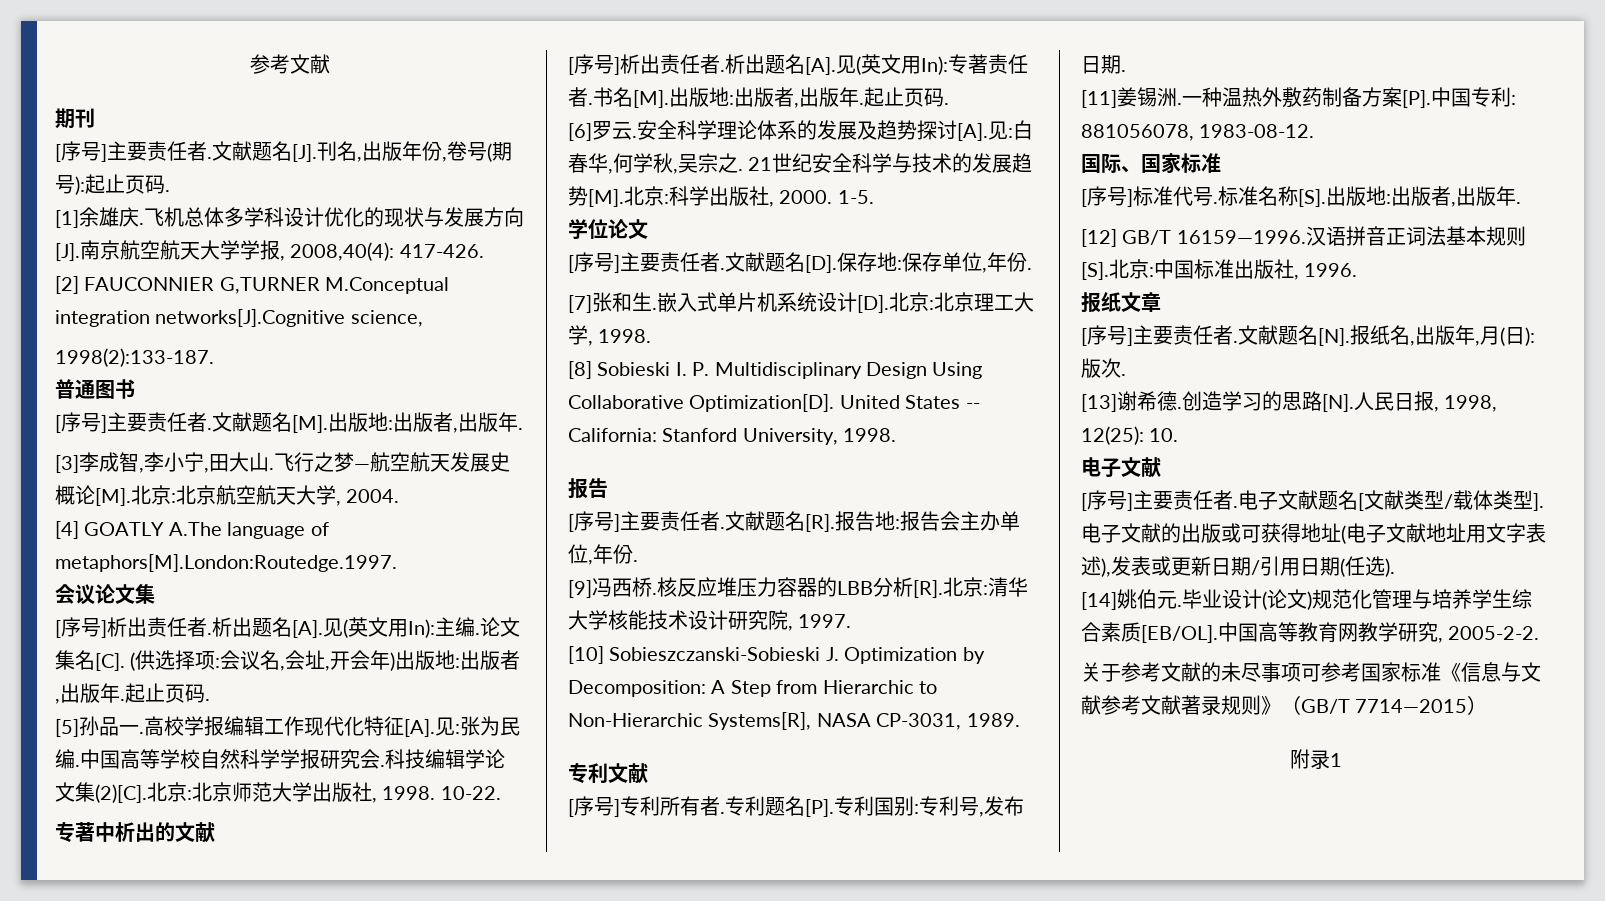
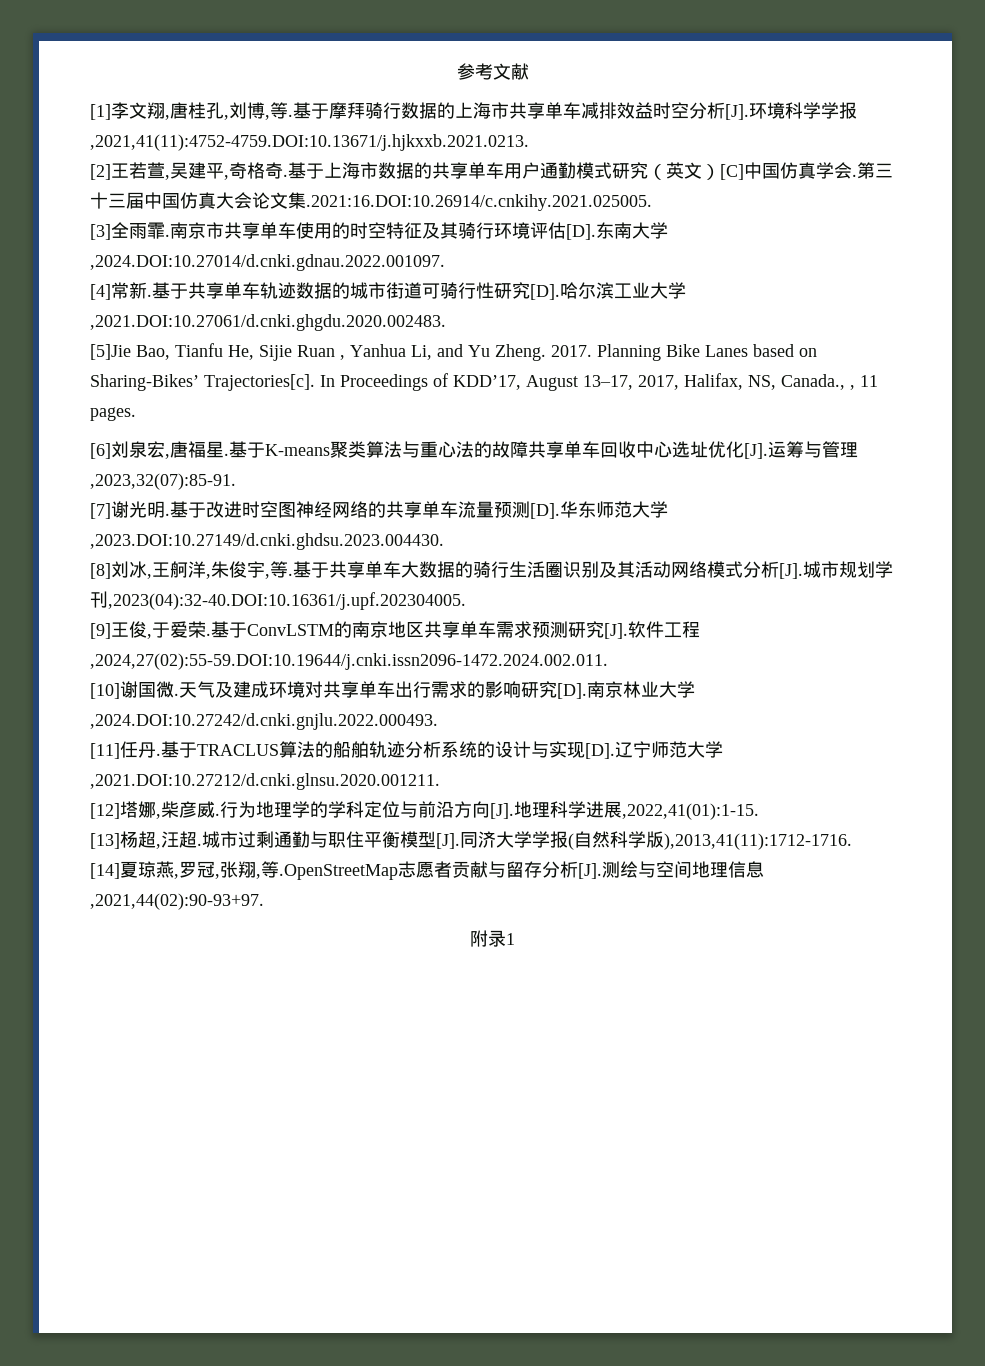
- 期刊
- [序号]主要责任者.文献题名[J].刊名,出版年份,卷号(期号):起止页码.
- [1]余雄庆.飞机总体多学科设计优化的现状与发展方向[J].南京航空航天大学学报, 2008,40(4): 417-426.
- [2] FAUCONNIER G,TURNER M.Conceptual integration networks[J].Cognitive science,
- 1998(2):133-187.
- 普通图书
- [序号]主要责任者.文献题名[M].出版地:出版者,出版年.
- [3]李成智,李小宁,田大山.飞行之梦—航空航天发展史概论[M].北京:北京航空航天大学, 2004.
- [4] GOATLY A.The language of metaphors[M].London:Routedge.1997.
- 会议论文集
- [序号]析出责任者.析出题名[A].见(英文用In):主编.论文集名[C]. (供选择项:会议名,会址,开会年)出版地:出版者,出版年.起止页码.
- [5]孙品一.高校学报编辑工作现代化特征[A].见:张为民编.中国高等学校自然科学学报研究会.科技编辑学论文集(2)[C].北京:北京师范大学出版社, 1998. 10-22.
- 专著中析出的文献
- [序号]析出责任者.析出题名[A].见(英文用In):专著责任者.书名[M].出版地:出版者,出版年.起止页码.
- [6]罗云.安全科学理论体系的发展及趋势探讨[A].见:白春华,何学秋,吴宗之. 21世纪安全科学与技术的发展趋势[M].北京:科学出版社, 2000. 1-5.
- 学位论文
- [序号]主要责任者.文献题名[D].保存地:保存单位,年份.
- [7]张和生.嵌入式单片机系统设计[D].北京:北京理工大学, 1998.
- [8] Sobieski I. P. Multidisciplinary Design Using Collaborative Optimization[D]. United States -- California: Stanford University, 1998.
- 报告
- [序号]主要责任者.文献题名[R].报告地:报告会主办单位,年份.
- [9]冯西桥.核反应堆压力容器的LBB分析[R].北京:清华大学核能技术设计研究院, 1997.
- [10] Sobieszczanski-Sobieski J. Optimization by Decomposition: A Step from Hierarchic to Non-Hierarchic Systems[R], NASA CP-3031, 1989.
- 专利文献
- [序号]专利所有者.专利题名[P].专利国别:专利号,发布日期.
- [11]姜锡洲.一种温热外敷药制备方案[P].中国专利: 881056078, 1983-08-12.
- 国际、国家标准
- [序号]标准代号.标准名称[S].出版地:出版者,出版年.
- [12] GB/T 16159—1996.汉语拼音正词法基本规则[S].北京:中国标准出版社, 1996.
- 报纸文章
- [序号]主要责任者.文献题名[N].报纸名,出版年,月(日):版次.
- [13]谢希德.创造学习的思路[N].人民日报, 1998, 12(25): 10.
- 电子文献
- [序号]主要责任者.电子文献题名[文献类型/载体类型].电子文献的出版或可获得地址(电子文献地址用文字表述),发表或更新日期/引用日期(任选).
- [14]姚伯元.毕业设计(论文)规范化管理与培养学生综合素质[EB/OL].中国高等教育网教学研究, 2005-2-2.
- 关于参考文献的未尽事项可参考国家标准《信息与文献参考文献著录规则》（GB/T 7714—2015）
+ [1]李文翔,唐桂孔,刘博,等.基于摩拜骑行数据的上海市共享单车减排效益时空分析[J].环境科学学报,2021,41(11):4752-4759.DOI:10.13671/j.hjkxxb.2021.0213.
+ [2]王若萱,吴建平,奇格奇.基于上海市数据的共享单车用户通勤模式研究（英文）[C]中国仿真学会.第三十三届中国仿真大会论文集.2021:16.DOI:10.26914/c.cnkihy.2021.025005.
+ [3]全雨霏.南京市共享单车使用的时空特征及其骑行环境评估[D].东南大学,2024.DOI:10.27014/d.cnki.gdnau.2022.001097.
+ [4]常新.基于共享单车轨迹数据的城市街道可骑行性研究[D].哈尔滨工业大学,2021.DOI:10.27061/d.cnki.ghgdu.2020.002483.
+ [5]Jie Bao, Tianfu He, Sijie Ruan , Yanhua Li, and Yu Zheng. 2017. Planning Bike Lanes based on Sharing-Bikes’ Trajectories[c]. In Proceedings of KDD’17, August 13–17, 2017, Halifax, NS, Canada., , 11 pages.
+ [6]刘泉宏,唐福星.基于K-means聚类算法与重心法的故障共享单车回收中心选址优化[J].运筹与管理,2023,32(07):85-91.
+ [7]谢光明.基于改进时空图神经网络的共享单车流量预测[D].华东师范大学,2023.DOI:10.27149/d.cnki.ghdsu.2023.004430.
+ [8]刘冰,王舸洋,朱俊宇,等.基于共享单车大数据的骑行生活圈识别及其活动网络模式分析[J].城市规划学刊,2023(04):32-40.DOI:10.16361/j.upf.202304005.
+ [9]王俊,于爱荣.基于ConvLSTM的南京地区共享单车需求预测研究[J].软件工程,2024,27(02):55-59.DOI:10.19644/j.cnki.issn2096-1472.2024.002.011.
+ [10]谢国微.天气及建成环境对共享单车出行需求的影响研究[D].南京林业大学,2024.DOI:10.27242/d.cnki.gnjlu.2022.000493.
+ [11]任丹.基于TRACLUS算法的船舶轨迹分析系统的设计与实现[D].辽宁师范大学,2021.DOI:10.27212/d.cnki.glnsu.2020.001211.
+ [12]塔娜,柴彦威.行为地理学的学科定位与前沿方向[J].地理科学进展,2022,41(01):1-15.
+ [13]杨超,汪超.城市过剩通勤与职住平衡模型[J].同济大学学报(自然科学版),2013,41(11):1712-1716.
+ [14]夏琼燕,罗冠,张翔,等.OpenStreetMap志愿者贡献与留存分析[J].测绘与空间地理信息,2021,44(02):90-93+97.

